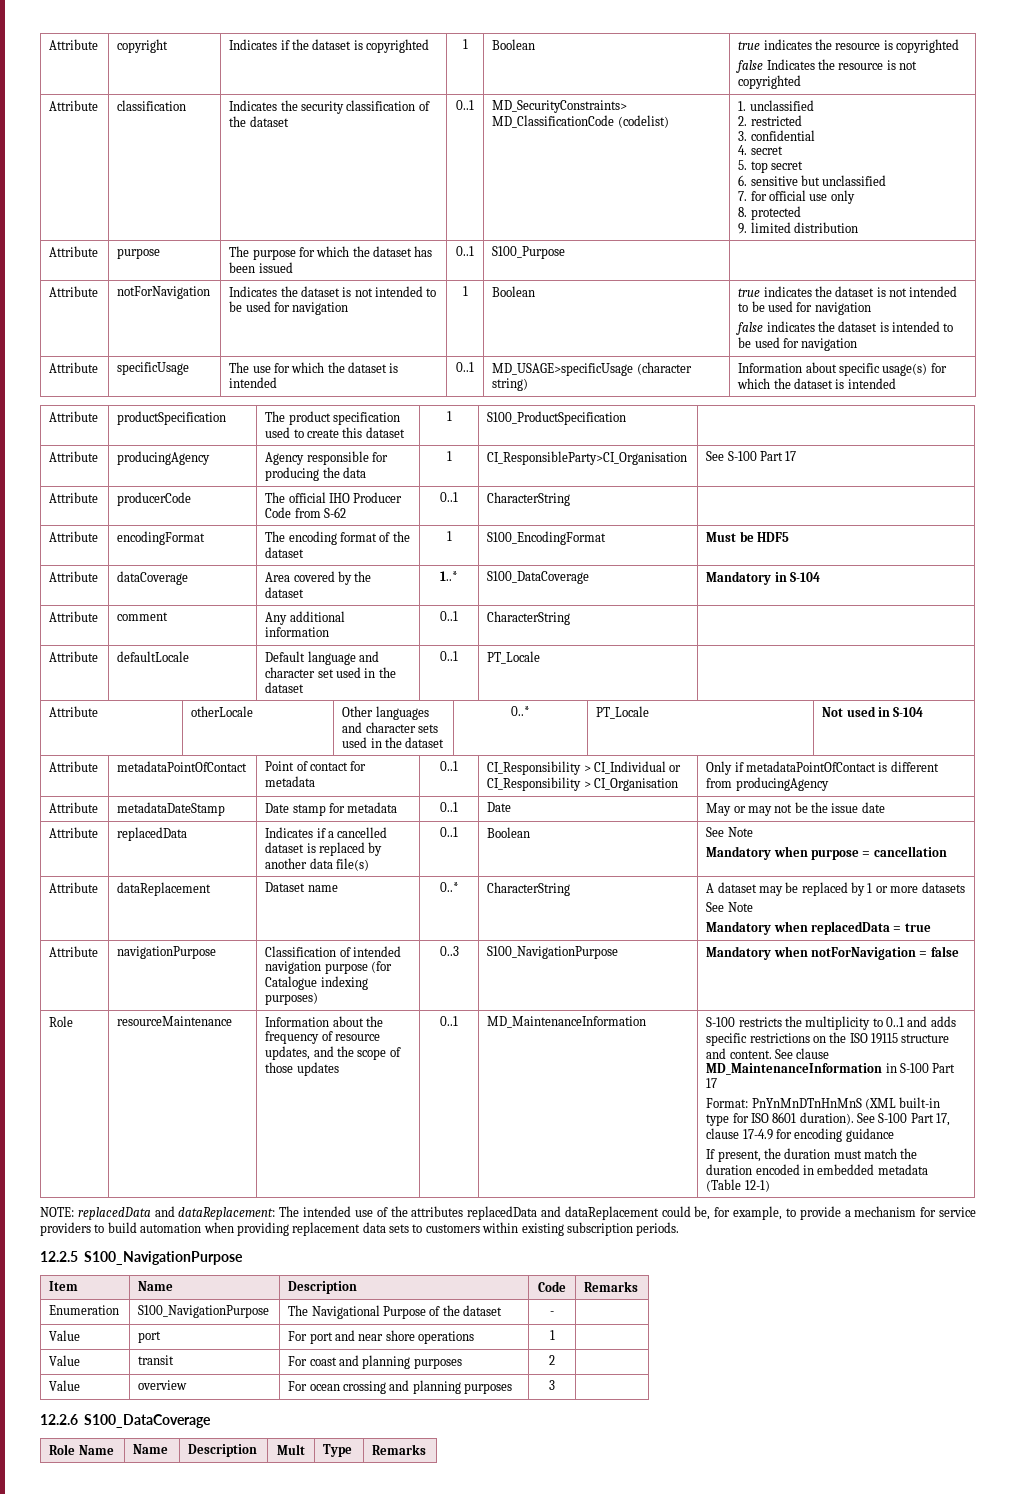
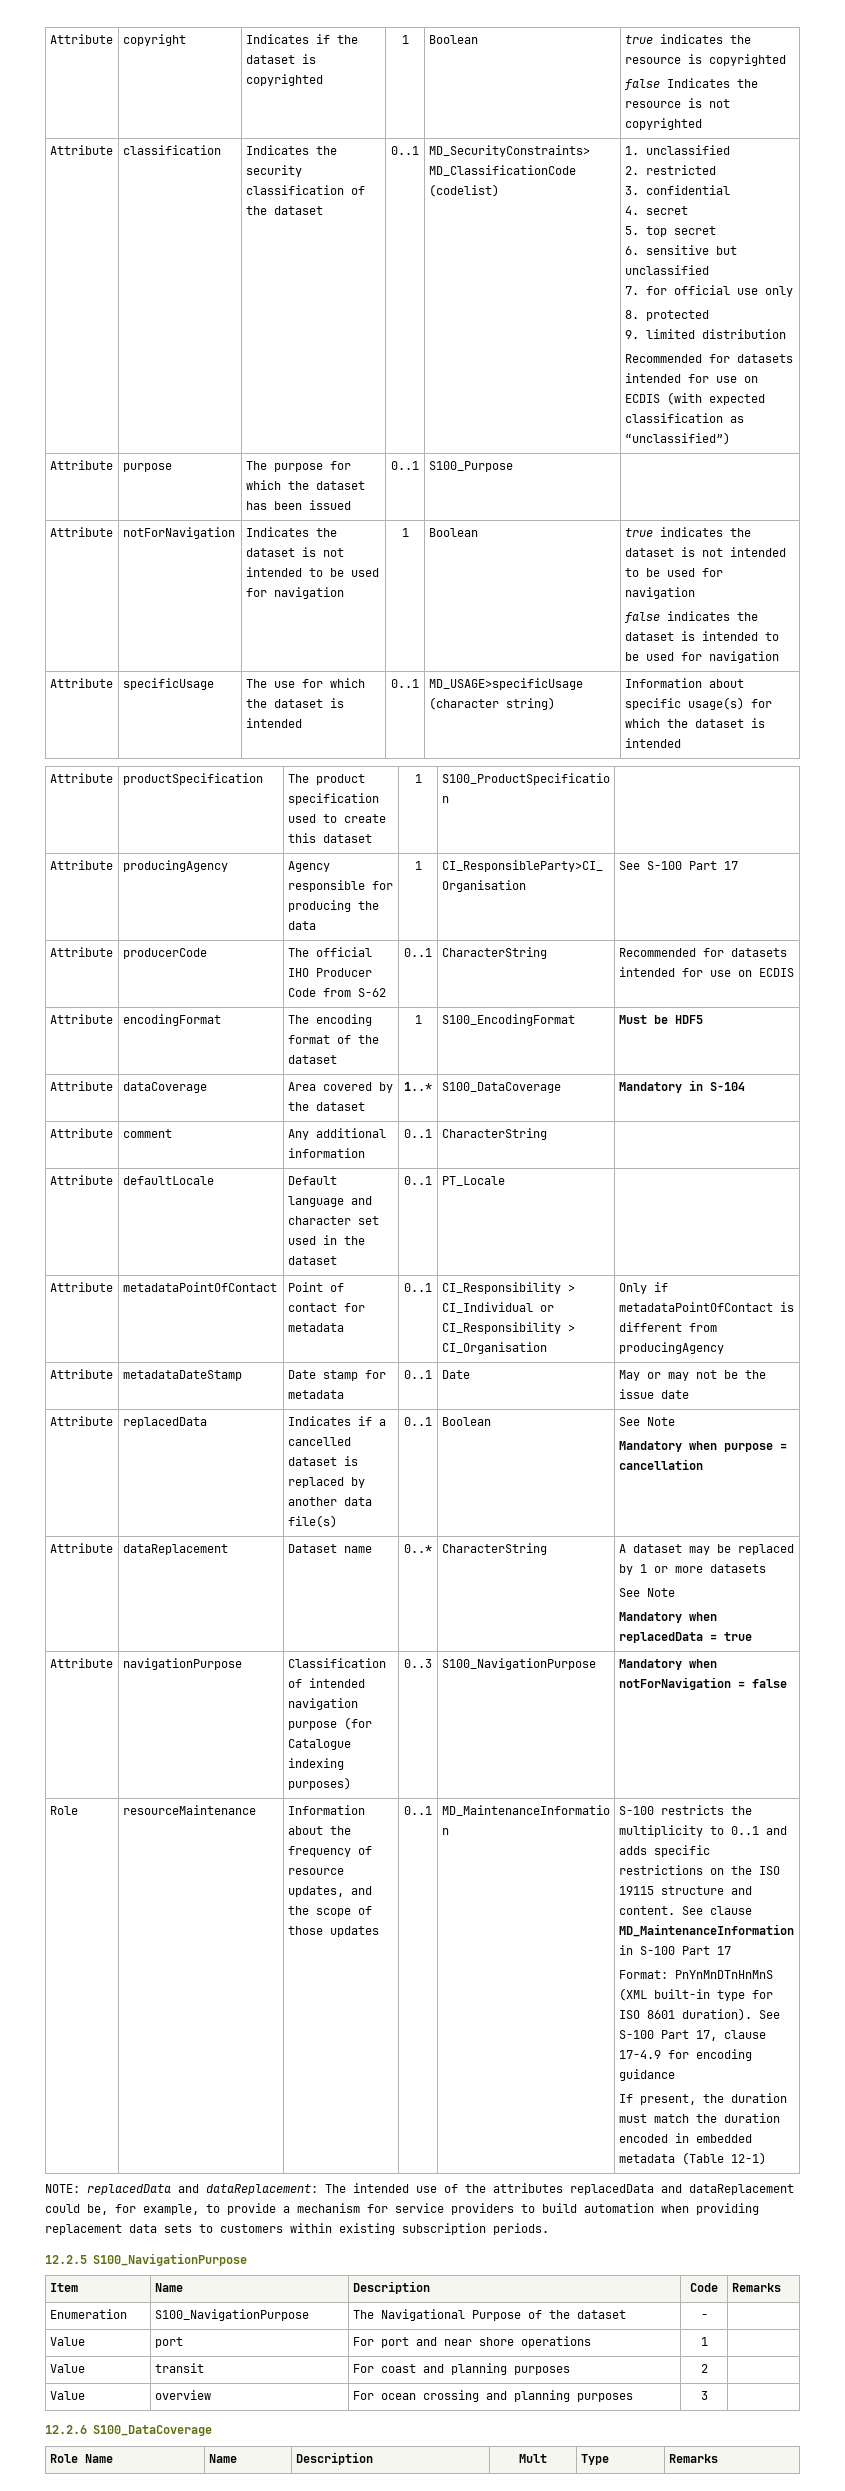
+ Recommended for datasets intended for use on ECDIS (with expected classification as “unclassified”)
- Attribute | producerCode | The official IHO Producer Code from S-62 | 0..1 | CharacterString |
+ Attribute | producerCode | The official IHO Producer Code from S-62 | 0..1 | CharacterString | Recommended for datasets intended for use on ECDIS
- Attribute | otherLocale | Other languages and character sets used in the dataset | 0..* | PT_Locale | Not used in S-104

